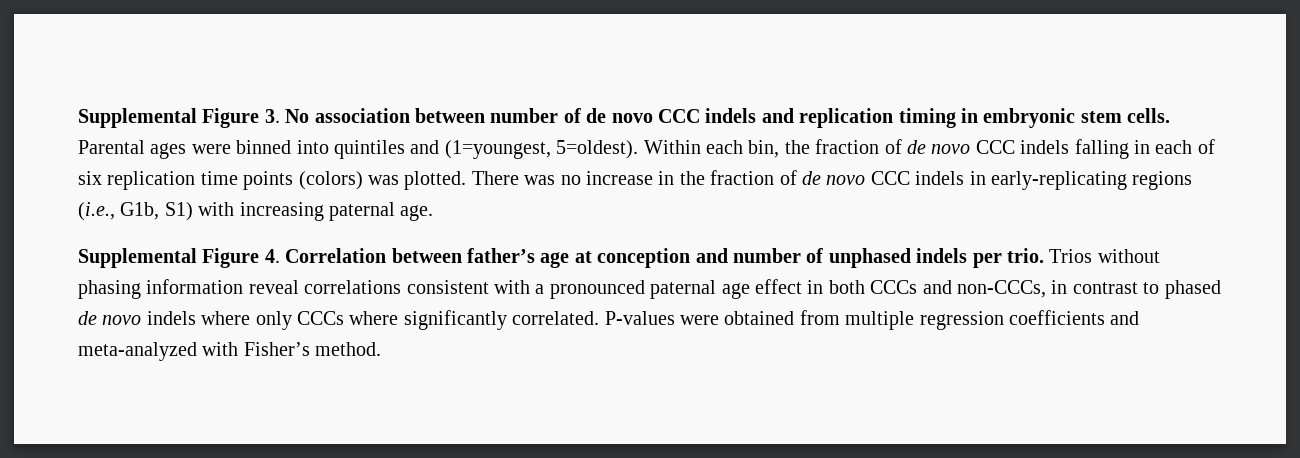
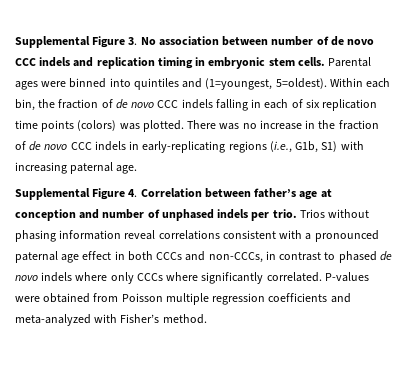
- P-values were obtained from multiple regression coefficients and meta-analyzed with Fisher’s method.
+ P-values were obtained from Poisson multiple regression coefficients and meta-analyzed with Fisher’s method.

